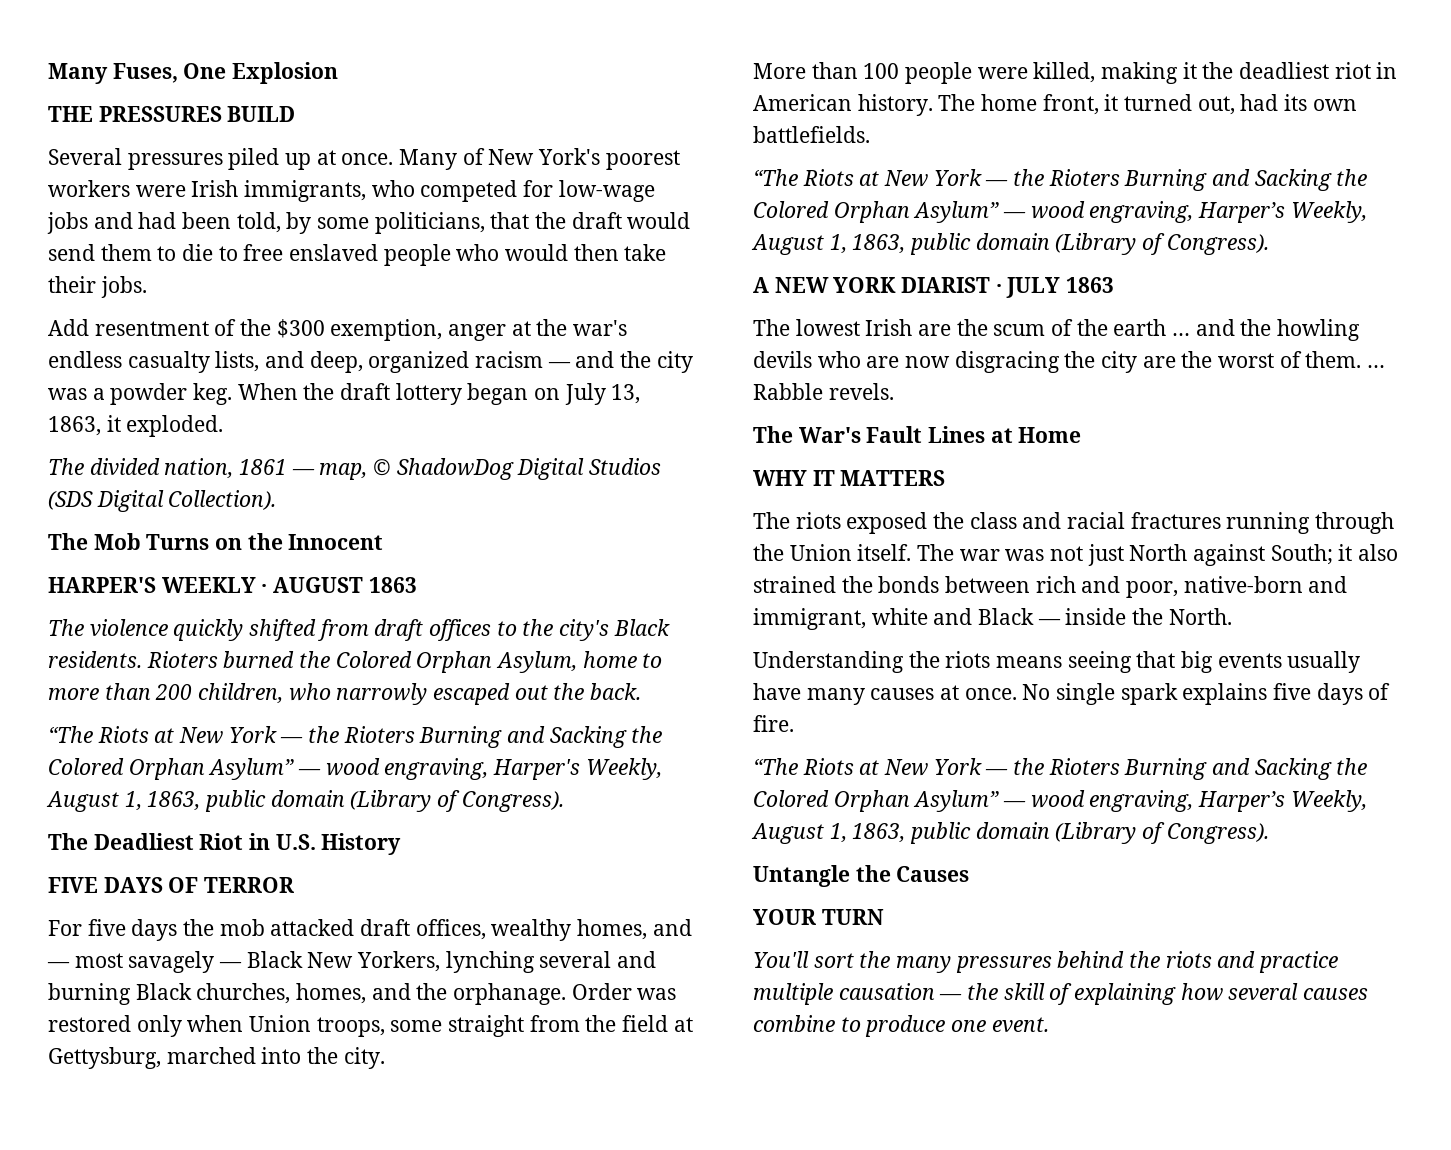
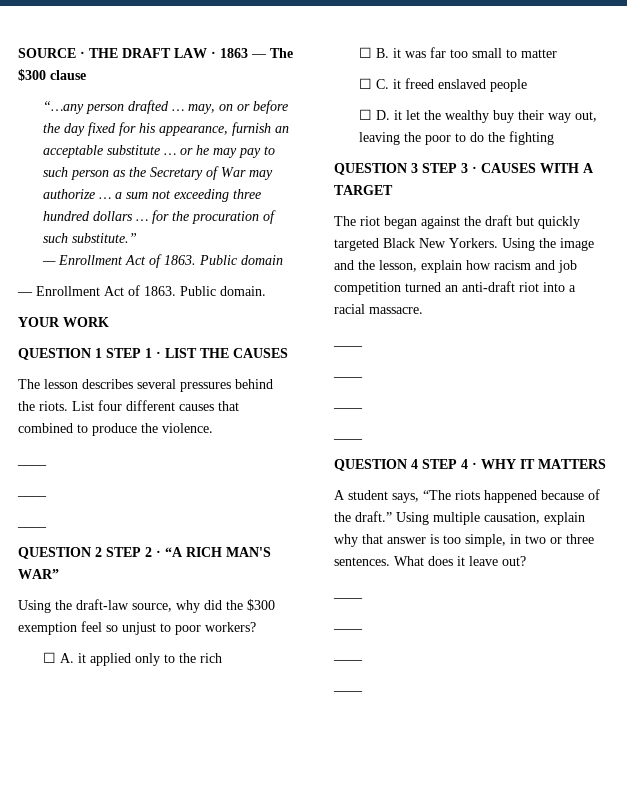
- Many Fuses, One Explosion
- THE PRESSURES BUILD
- Several pressures piled up at once. Many of New York's poorest workers were Irish immigrants, who competed for low-wage jobs and had been told, by some politicians, that the draft would send them to die to free enslaved people who would then take their jobs.
- Add resentment of the $300 exemption, anger at the war's endless casualty lists, and deep, organized racism — and the city was a powder keg. When the draft lottery began on July 13, 1863, it exploded.
- The divided nation, 1861 — map, © ShadowDog Digital Studios (SDS Digital Collection).
- The Mob Turns on the Innocent
- HARPER'S WEEKLY · AUGUST 1863
- The violence quickly shifted from draft offices to the city's Black residents. Rioters burned the Colored Orphan Asylum, home to more than 200 children, who narrowly escaped out the back.
- “The Riots at New York — the Rioters Burning and Sacking the Colored Orphan Asylum” — wood engraving, Harper's Weekly, August 1, 1863, public domain (Library of Congress).
- The Deadliest Riot in U.S. History
- FIVE DAYS OF TERROR
- For five days the mob attacked draft offices, wealthy homes, and — most savagely — Black New Yorkers, lynching several and burning Black churches, homes, and the orphanage. Order was restored only when Union troops, some straight from the field at Gettysburg, marched into the city.
- More than 100 people were killed, making it the deadliest riot in American history. The home front, it turned out, had its own battlefields.
- “The Riots at New York — the Rioters Burning and Sacking the Colored Orphan Asylum” — wood engraving, Harper’s Weekly, August 1, 1863, public domain (Library of Congress).
- A NEW YORK DIARIST · JULY 1863
- The lowest Irish are the scum of the earth … and the howling devils who are now disgracing the city are the worst of them. … Rabble revels.
- The War's Fault Lines at Home
- WHY IT MATTERS
- The riots exposed the class and racial fractures running through the Union itself. The war was not just North against South; it also strained the bonds between rich and poor, native-born and immigrant, white and Black — inside the North.
- Understanding the riots means seeing that big events usually have many causes at once. No single spark explains five days of fire.
- “The Riots at New York — the Rioters Burning and Sacking the Colored Orphan Asylum” — wood engraving, Harper’s Weekly, August 1, 1863, public domain (Library of Congress).
- Untangle the Causes
- YOUR TURN
- You'll sort the many pressures behind the riots and practice multiple causation — the skill of explaining how several causes combine to produce one event.
+ SOURCE · THE DRAFT LAW · 1863 — The $300 clause
+ “…any person drafted … may, on or before the day fixed for his appearance, furnish an acceptable substitute … or he may pay to such person as the Secretary of War may authorize … a sum not exceeding three hundred dollars … for the procuration of such substitute.”
+ — Enrollment Act of 1863. Public domain
+ — Enrollment Act of 1863. Public domain.
+ YOUR WORK
+ QUESTION 1 STEP 1 · LIST THE CAUSES
+ The lesson describes several pressures behind the riots. List four different causes that combined to produce the violence.
+ ____
+ ____
+ ____
+ QUESTION 2 STEP 2 · “A RICH MAN'S WAR”
+ Using the draft-law source, why did the $300 exemption feel so unjust to poor workers?
+ ☐ A. it applied only to the rich
+ ☐ B. it was far too small to matter
+ ☐ C. it freed enslaved people
+ ☐ D. it let the wealthy buy their way out, leaving the poor to do the fighting
+ QUESTION 3 STEP 3 · CAUSES WITH A TARGET
+ The riot began against the draft but quickly targeted Black New Yorkers. Using the image and the lesson, explain how racism and job competition turned an anti-draft riot into a racial massacre.
+ ____
+ ____
+ ____
+ ____
+ QUESTION 4 STEP 4 · WHY IT MATTERS
+ A student says, “The riots happened because of the draft.” Using multiple causation, explain why that answer is too simple, in two or three sentences. What does it leave out?
+ ____
+ ____
+ ____
+ ____

